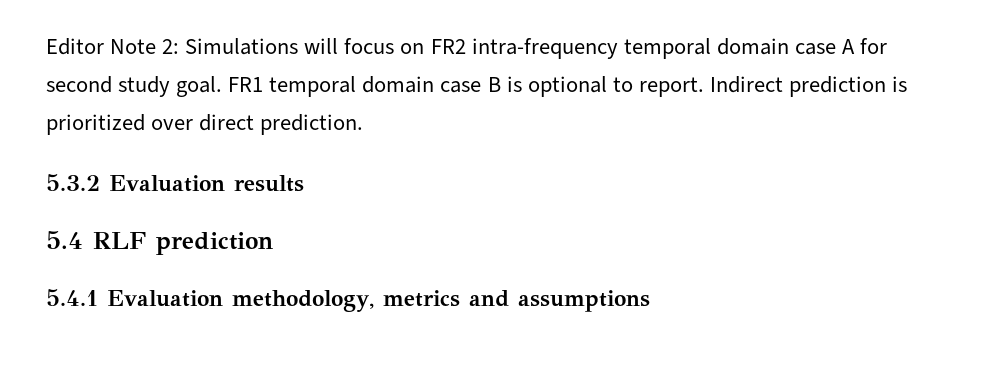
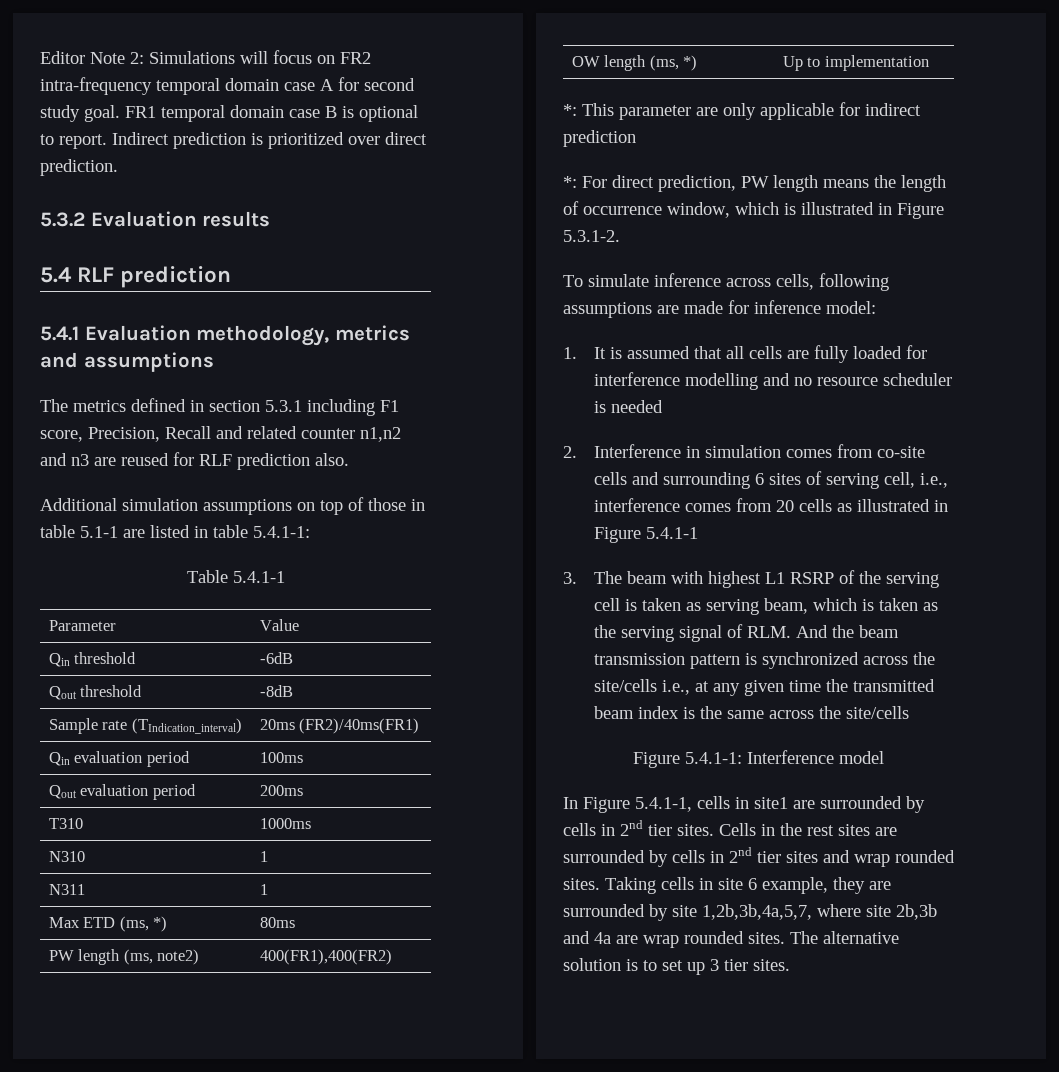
+ The metrics defined in section 5.3.1 including F1 score, Precision, Recall and related counter n1,n2 and n3 are reused for RLF prediction also.
+ Additional simulation assumptions on top of those in table 5.1-1 are listed in table 5.4.1-1:
+ Table 5.4.1-1
+ Parameter | Value
+ Qin threshold | -6dB
+ Qout threshold | -8dB
+ Sample rate (TIndication_interval) | 20ms (FR2)/40ms(FR1)
+ Qin evaluation period | 100ms
+ Qout evaluation period | 200ms
+ T310 | 1000ms
+ N310 | 1
+ N311 | 1
+ Max ETD (ms, *) | 80ms
+ PW length (ms, note2) | 400(FR1),400(FR2)
+ OW length (ms, *) | Up to implementation
+ *: This parameter are only applicable for indirect prediction
+ *: For direct prediction, PW length means the length of occurrence window, which is illustrated in Figure 5.3.1-2.
+ To simulate inference across cells, following assumptions are made for inference model:
+ 1. It is assumed that all cells are fully loaded for interference modelling and no resource scheduler is needed
+ 2. Interference in simulation comes from co-site cells and surrounding 6 sites of serving cell, i.e., interference comes from 20 cells as illustrated in Figure 5.4.1-1
+ 3. The beam with highest L1 RSRP of the serving cell is taken as serving beam, which is taken as the serving signal of RLM. And the beam transmission pattern is synchronized across the site/cells i.e., at any given time the transmitted beam index is the same across the site/cells
+ Figure 5.4.1-1: Interference model
+ In Figure 5.4.1-1, cells in site1 are surrounded by cells in 2nd tier sites. Cells in the rest sites are surrounded by cells in 2nd tier sites and wrap rounded sites. Taking cells in site 6 example, they are surrounded by site 1,2b,3b,4a,5,7, where site 2b,3b and 4a are wrap rounded sites. The alternative solution is to set up 3 tier sites.

